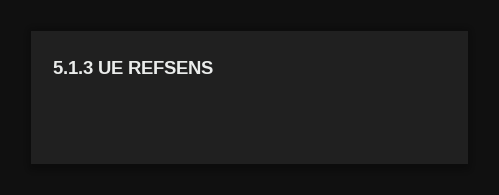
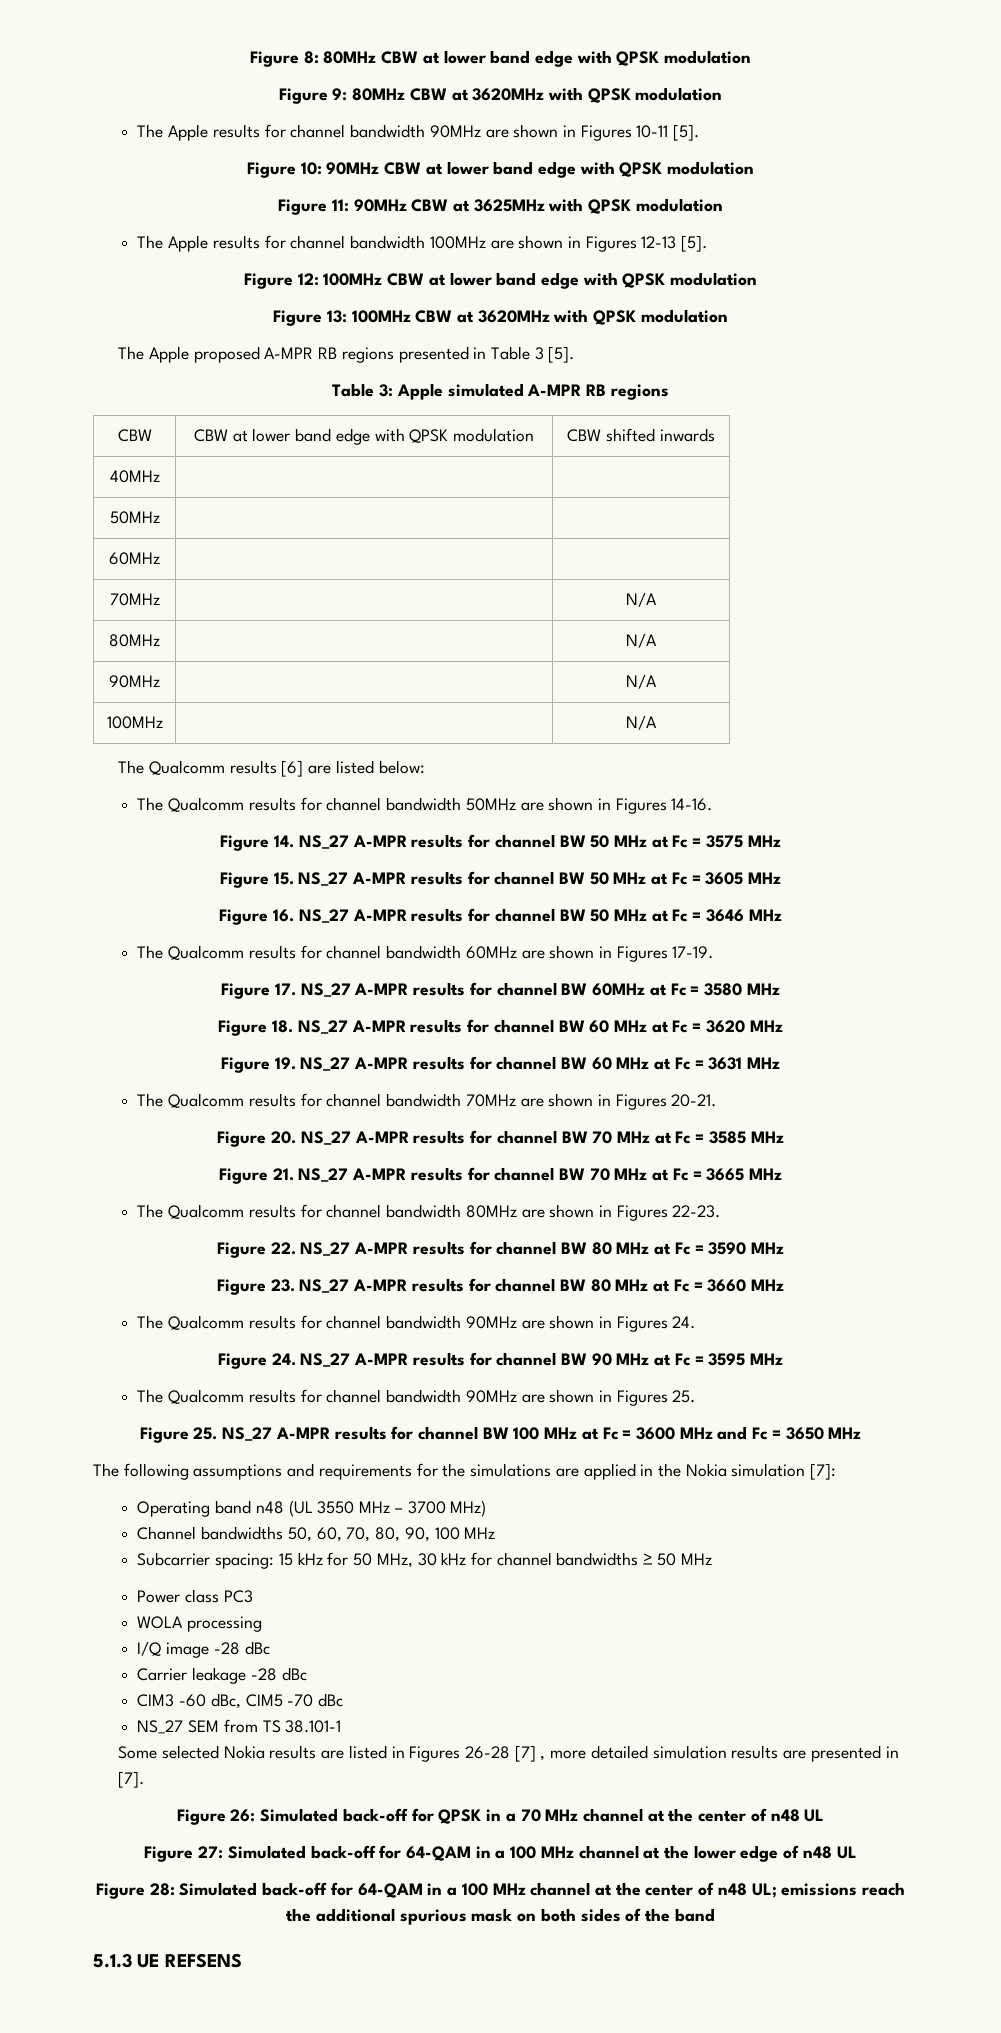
+ Figure 8: 80MHz CBW at lower band edge with QPSK modulation
+ Figure 9: 80MHz CBW at 3620MHz with QPSK modulation
+ The Apple results for channel bandwidth 90MHz are shown in Figures 10-11 [5].
+ Figure 10: 90MHz CBW at lower band edge with QPSK modulation
+ Figure 11: 90MHz CBW at 3625MHz with QPSK modulation
+ The Apple results for channel bandwidth 100MHz are shown in Figures 12-13 [5].
+ Figure 12: 100MHz CBW at lower band edge with QPSK modulation
+ Figure 13: 100MHz CBW at 3620MHz with QPSK modulation
+ The Apple proposed A-MPR RB regions presented in Table 3 [5].
+ Table 3: Apple simulated A-MPR RB regions
+ CBW | CBW at lower band edge with QPSK modulation | CBW shifted inwards
+ 40MHz | |
+ 50MHz | |
+ 60MHz | |
+ 70MHz | | N/A
+ 80MHz | | N/A
+ 90MHz | | N/A
+ 100MHz | | N/A
+ The Qualcomm results [6] are listed below:
+ The Qualcomm results for channel bandwidth 50MHz are shown in Figures 14-16.
+ Figure 14. NS_27 A-MPR results for channel BW 50 MHz at Fc = 3575 MHz
+ Figure 15. NS_27 A-MPR results for channel BW 50 MHz at Fc = 3605 MHz
+ Figure 16. NS_27 A-MPR results for channel BW 50 MHz at Fc = 3646 MHz
+ The Qualcomm results for channel bandwidth 60MHz are shown in Figures 17-19.
+ Figure 17. NS_27 A-MPR results for channel BW 60MHz at Fc = 3580 MHz
+ Figure 18. NS_27 A-MPR results for channel BW 60 MHz at Fc = 3620 MHz
+ Figure 19. NS_27 A-MPR results for channel BW 60 MHz at Fc = 3631 MHz
+ The Qualcomm results for channel bandwidth 70MHz are shown in Figures 20-21.
+ Figure 20. NS_27 A-MPR results for channel BW 70 MHz at Fc = 3585 MHz
+ Figure 21. NS_27 A-MPR results for channel BW 70 MHz at Fc = 3665 MHz
+ The Qualcomm results for channel bandwidth 80MHz are shown in Figures 22-23.
+ Figure 22. NS_27 A-MPR results for channel BW 80 MHz at Fc = 3590 MHz
+ Figure 23. NS_27 A-MPR results for channel BW 80 MHz at Fc = 3660 MHz
+ The Qualcomm results for channel bandwidth 90MHz are shown in Figures 24.
+ Figure 24. NS_27 A-MPR results for channel BW 90 MHz at Fc = 3595 MHz
+ The Qualcomm results for channel bandwidth 90MHz are shown in Figures 25.
+ Figure 25. NS_27 A-MPR results for channel BW 100 MHz at Fc = 3600 MHz and Fc = 3650 MHz
+ The following assumptions and requirements for the simulations are applied in the Nokia simulation [7]:
+ Operating band n48 (UL 3550 MHz – 3700 MHz)
+ Channel bandwidths 50, 60, 70, 80, 90, 100 MHz
+ Subcarrier spacing: 15 kHz for 50 MHz, 30 kHz for channel bandwidths ≥ 50 MHz
+ Power class PC3
+ WOLA processing
+ I/Q image -28 dBc
+ Carrier leakage -28 dBc
+ CIM3 -60 dBc, CIM5 -70 dBc
+ NS_27 SEM from TS 38.101-1
+ Some selected Nokia results are listed in Figures 26-28 [7] , more detailed simulation results are presented in [7].
+ Figure 26: Simulated back-off for QPSK in a 70 MHz channel at the center of n48 UL
+ Figure 27: Simulated back-off for 64-QAM in a 100 MHz channel at the lower edge of n48 UL
+ Figure 28: Simulated back-off for 64-QAM in a 100 MHz channel at the center of n48 UL; emissions reach the additional spurious mask on both sides of the band

